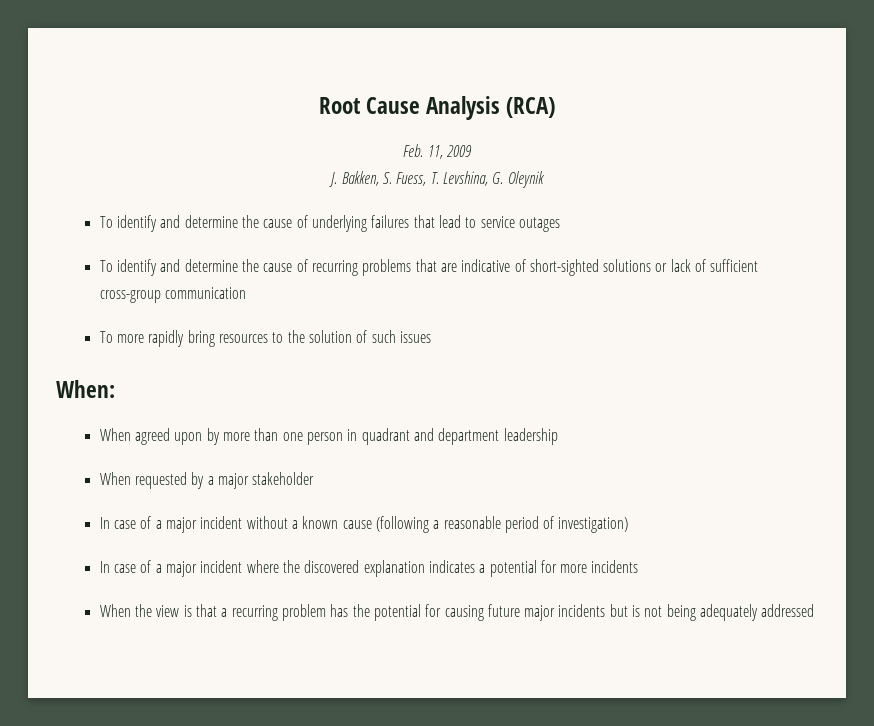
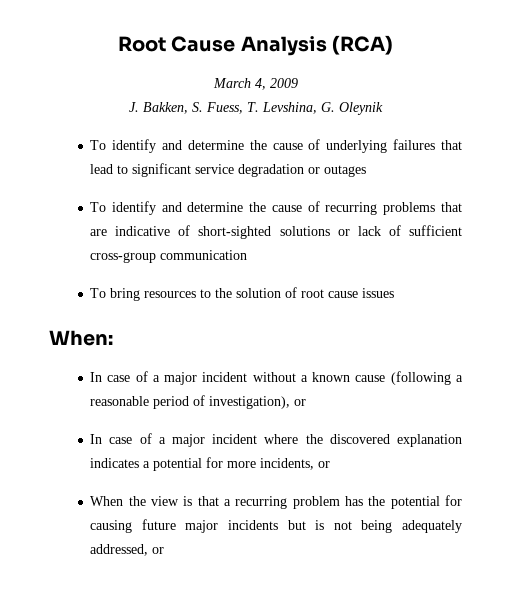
- Feb. 11, 2009
+ March 4, 2009
- To identify and determine the cause of underlying failures that lead to service outages
+ To identify and determine the cause of underlying failures that lead to significant service degradation or outages
- To more rapidly bring resources to the solution of such issues
+ To bring resources to the solution of root cause issues
- When agreed upon by more than one person in quadrant and department leadership
- When requested by a major stakeholder
- In case of a major incident without a known cause (following a reasonable period of investigation)
+ In case of a major incident without a known cause (following a reasonable period of investigation), or
- In case of a major incident where the discovered explanation indicates a potential for more incidents
+ In case of a major incident where the discovered explanation indicates a potential for more incidents, or
- When the view is that a recurring problem has the potential for causing future major incidents but is not being adequately addressed
+ When the view is that a recurring problem has the potential for causing future major incidents but is not being adequately addressed, or

